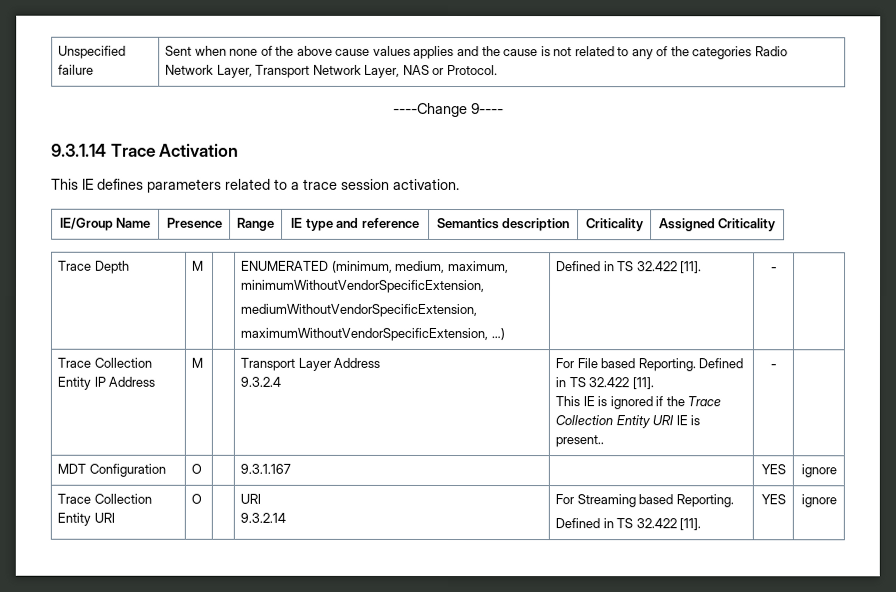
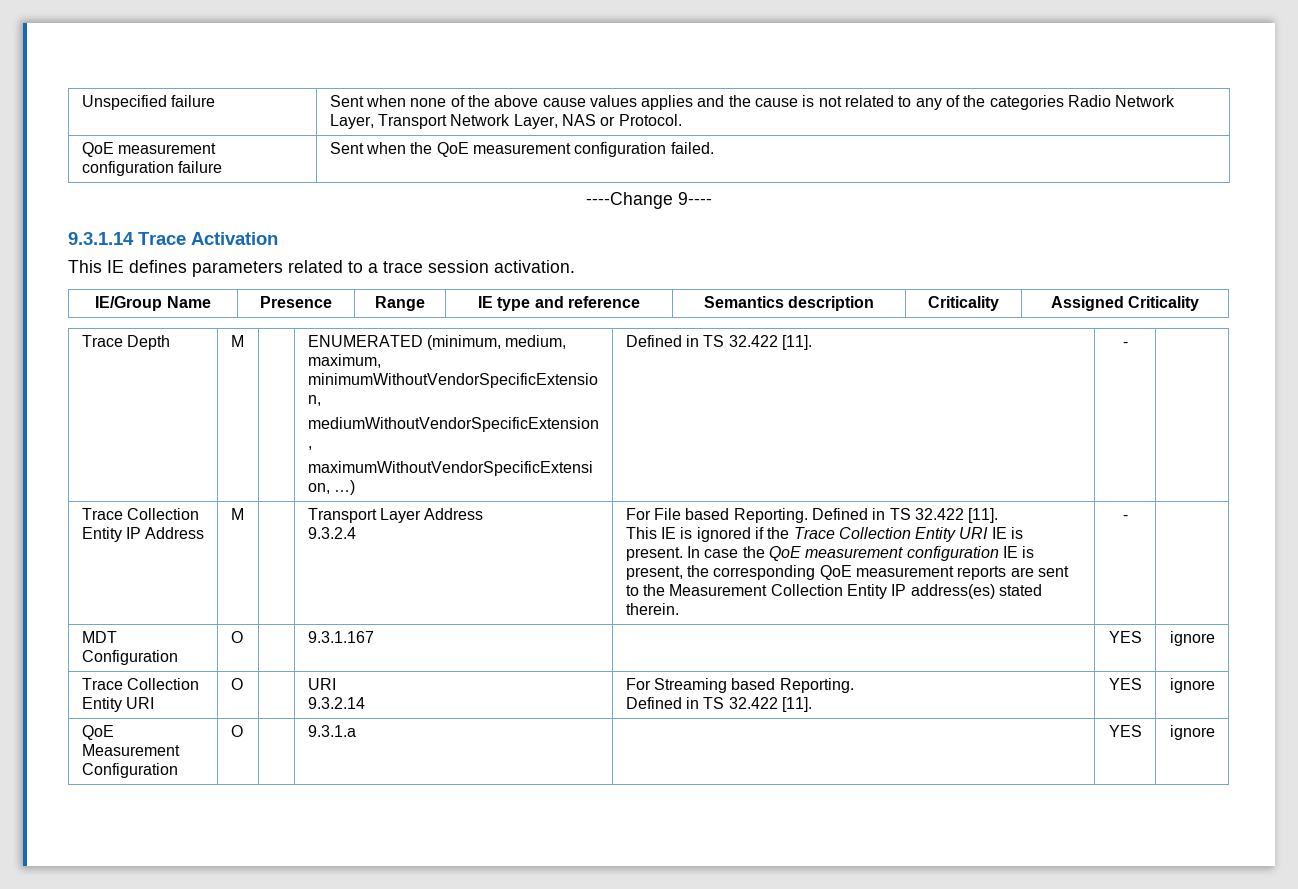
+ QoE measurement configuration failure | Sent when the QoE measurement configuration failed.
- This IE is ignored if the Trace Collection Entity URI IE is present..
+ This IE is ignored if the Trace Collection Entity URI IE is present. In case the QoE measurement configuration IE is present, the corresponding QoE measurement reports are sent to the Measurement Collection Entity IP address(es) stated therein.
+ QoE Measurement Configuration | O | | 9.3.1.a | | YES | ignore

